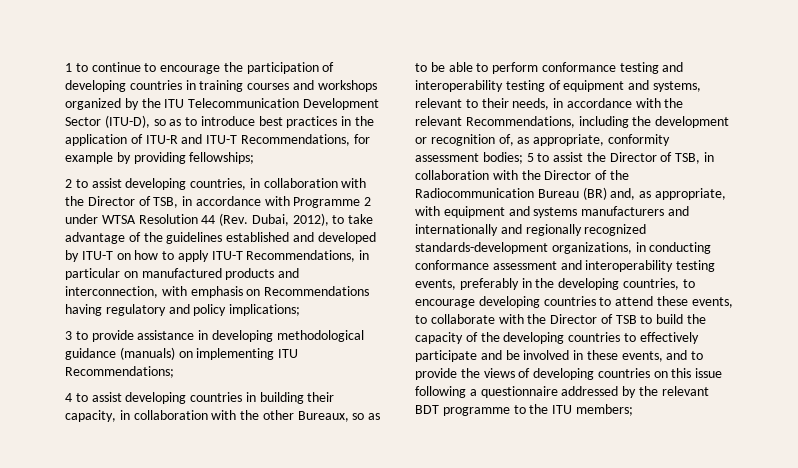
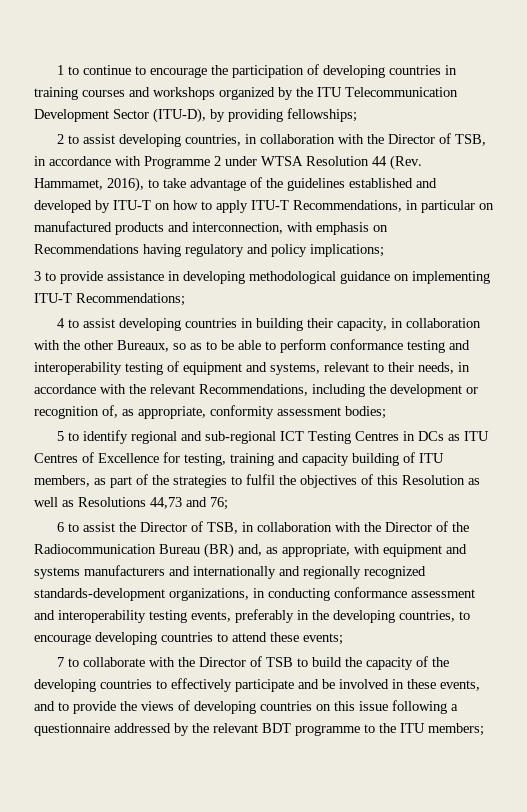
- 1 to continue to encourage the participation of developing countries in training courses and workshops organized by the ITU Telecommunication Development Sector (ITU-D), so as to introduce best practices in the application of ITU-R and ITU-T Recommendations, for example by providing fellowships;
+ 1 to continue to encourage the participation of developing countries in training courses and workshops organized by the ITU Telecommunication Development Sector (ITU-D), by providing fellowships;
- 2 to assist developing countries, in collaboration with the Director of TSB, in accordance with Programme 2 under WTSA Resolution 44 (Rev. Dubai, 2012), to take advantage of the guidelines established and developed by ITU-T on how to apply ITU-T Recommendations, in particular on manufactured products and interconnection, with emphasis on Recommendations having regulatory and policy implications;
+ 2 to assist developing countries, in collaboration with the Director of TSB, in accordance with Programme 2 under WTSA Resolution 44 (Rev. Hammamet, 2016), to take advantage of the guidelines established and developed by ITU-T on how to apply ITU-T Recommendations, in particular on manufactured products and interconnection, with emphasis on Recommendations having regulatory and policy implications;
- 3 to provide assistance in developing methodological guidance (manuals) on implementing ITU Recommendations;
+ 3 to provide assistance in developing methodological guidance on implementing ITU-T Recommendations;
- 4 to assist developing countries in building their capacity, in collaboration with the other Bureaux, so as to be able to perform conformance testing and interoperability testing of equipment and systems, relevant to their needs, in accordance with the relevant Recommendations, including the development or recognition of, as appropriate, conformity assessment bodies; 5 to assist the Director of TSB, in collaboration with the Director of the Radiocommunication Bureau (BR) and, as appropriate, with equipment and systems manufacturers and internationally and regionally recognized standards-development organizations, in conducting conformance assessment and interoperability testing events, preferably in the developing countries, to encourage developing countries to attend these events, to collaborate with the Director of TSB to build the capacity of the developing countries to effectively participate and be involved in these events, and to provide the views of developing countries on this issue following a questionnaire addressed by the relevant BDT programme to the ITU members;
+ 4 to assist developing countries in building their capacity, in collaboration with the other Bureaux, so as to be able to perform conformance testing and interoperability testing of equipment and systems, relevant to their needs, in accordance with the relevant Recommendations, including the development or recognition of, as appropriate, conformity assessment bodies;
+ 5 to identify regional and sub-regional ICT Testing Centres in DCs as ITU Centres of Excellence for testing, training and capacity building of ITU members, as part of the strategies to fulfil the objectives of this Resolution as well as Resolutions 44,73 and 76;
+ 6 to assist the Director of TSB, in collaboration with the Director of the Radiocommunication Bureau (BR) and, as appropriate, with equipment and systems manufacturers and internationally and regionally recognized standards-development organizations, in conducting conformance assessment and interoperability testing events, preferably in the developing countries, to encourage developing countries to attend these events;
+ 7 to collaborate with the Director of TSB to build the capacity of the developing countries to effectively participate and be involved in these events, and to provide the views of developing countries on this issue following a questionnaire addressed by the relevant BDT programme to the ITU members;

